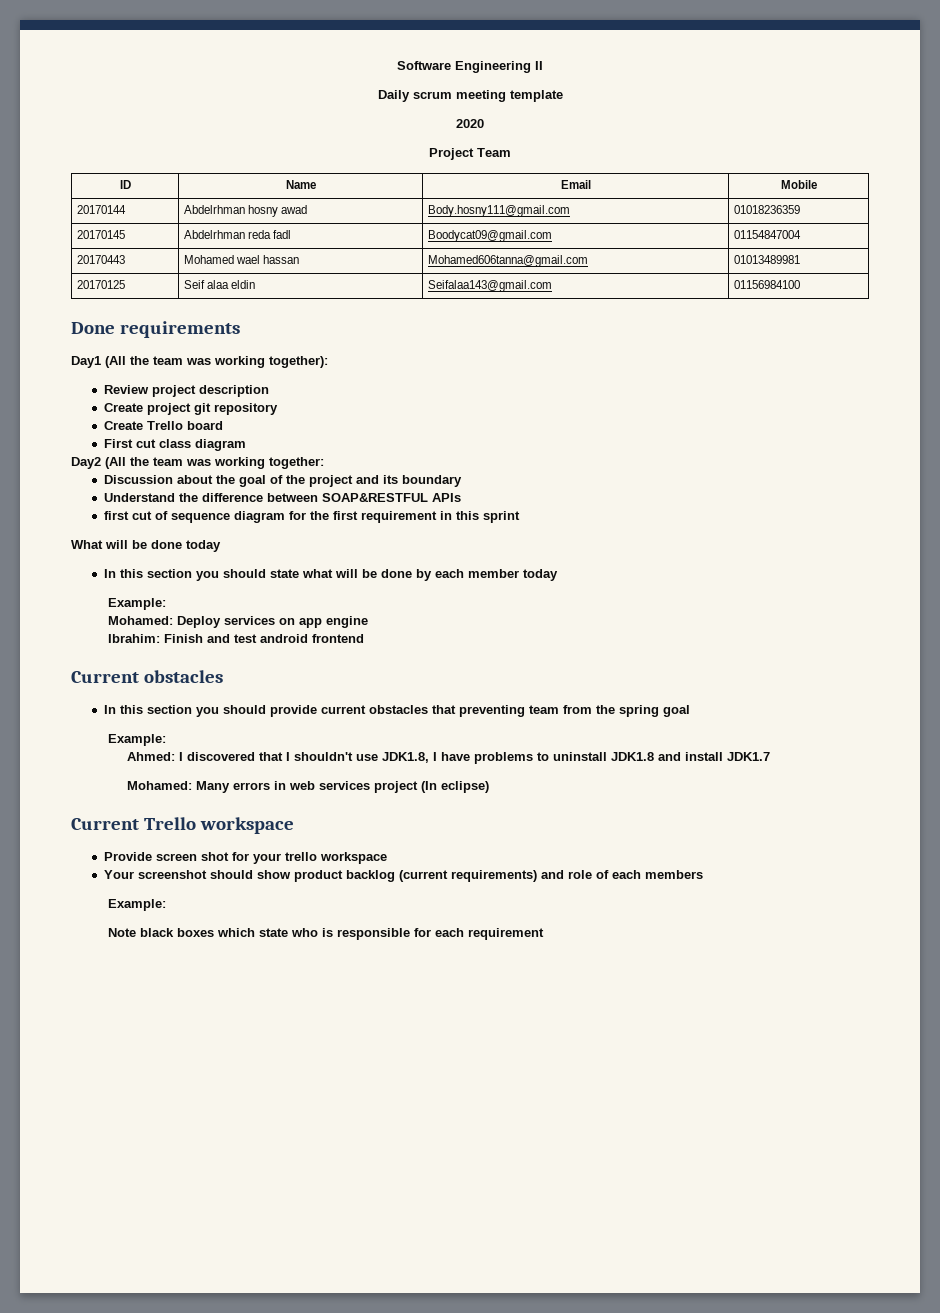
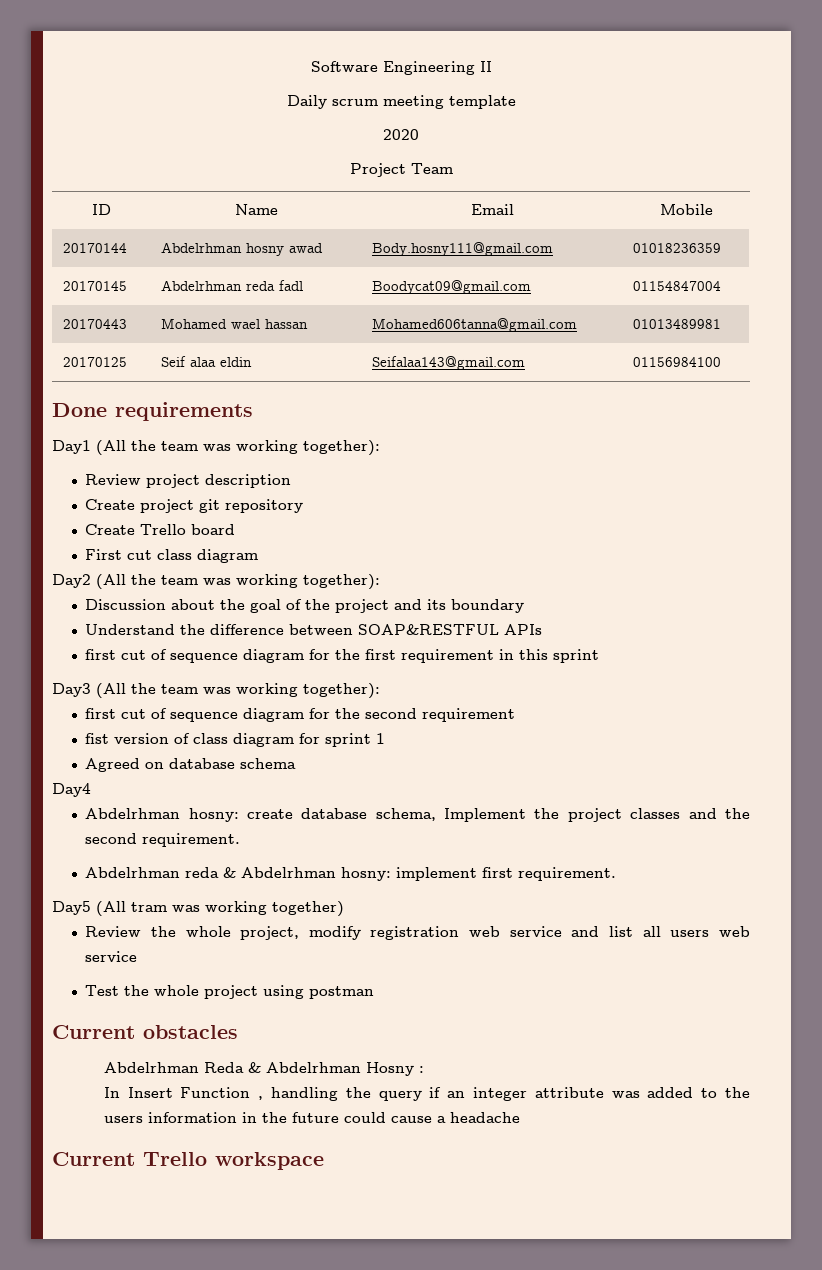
- Day2 (All the team was working together:
+ Day2 (All the team was working together):
- What will be done today
- In this section you should state what will be done by each member today
- Example:
- Mohamed: Deploy services on app engine
- Ibrahim: Finish and test android frontend
+ Day3 (All the team was working together):
+ first cut of sequence diagram for the second requirement
+ fist version of class diagram for sprint 1
+ Agreed on database schema
+ Day4
+ Abdelrhman hosny: create database schema, Implement the project classes and the second requirement.
+ Abdelrhman reda & Abdelrhman hosny: implement first requirement.
+ Day5 (All tram was working together)
+ Review the whole project, modify registration web service and list all users web service
+ Test the whole project using postman
  Current obstacles
- In this section you should provide current obstacles that preventing team from the spring goal
- Example:
- Ahmed: I discovered that I shouldn't use JDK1.8, I have problems to uninstall JDK1.8 and install JDK1.7
- Mohamed: Many errors in web services project (In eclipse)
+ Abdelrhman Reda & Abdelrhman Hosny :
+ In Insert Function , handling the query if an integer attribute was added to the users information in the future could cause a headache
  Current Trello workspace
- Provide screen shot for your trello workspace
- Your screenshot should show product backlog (current requirements) and role of each members
- Example:
- Note black boxes which state who is responsible for each requirement

